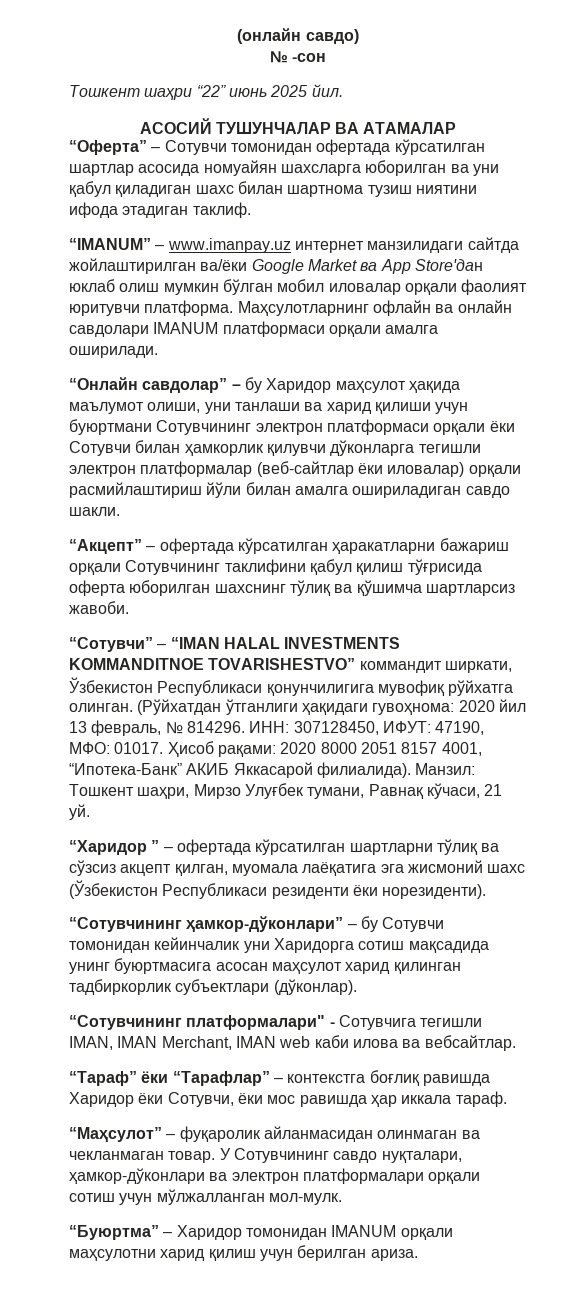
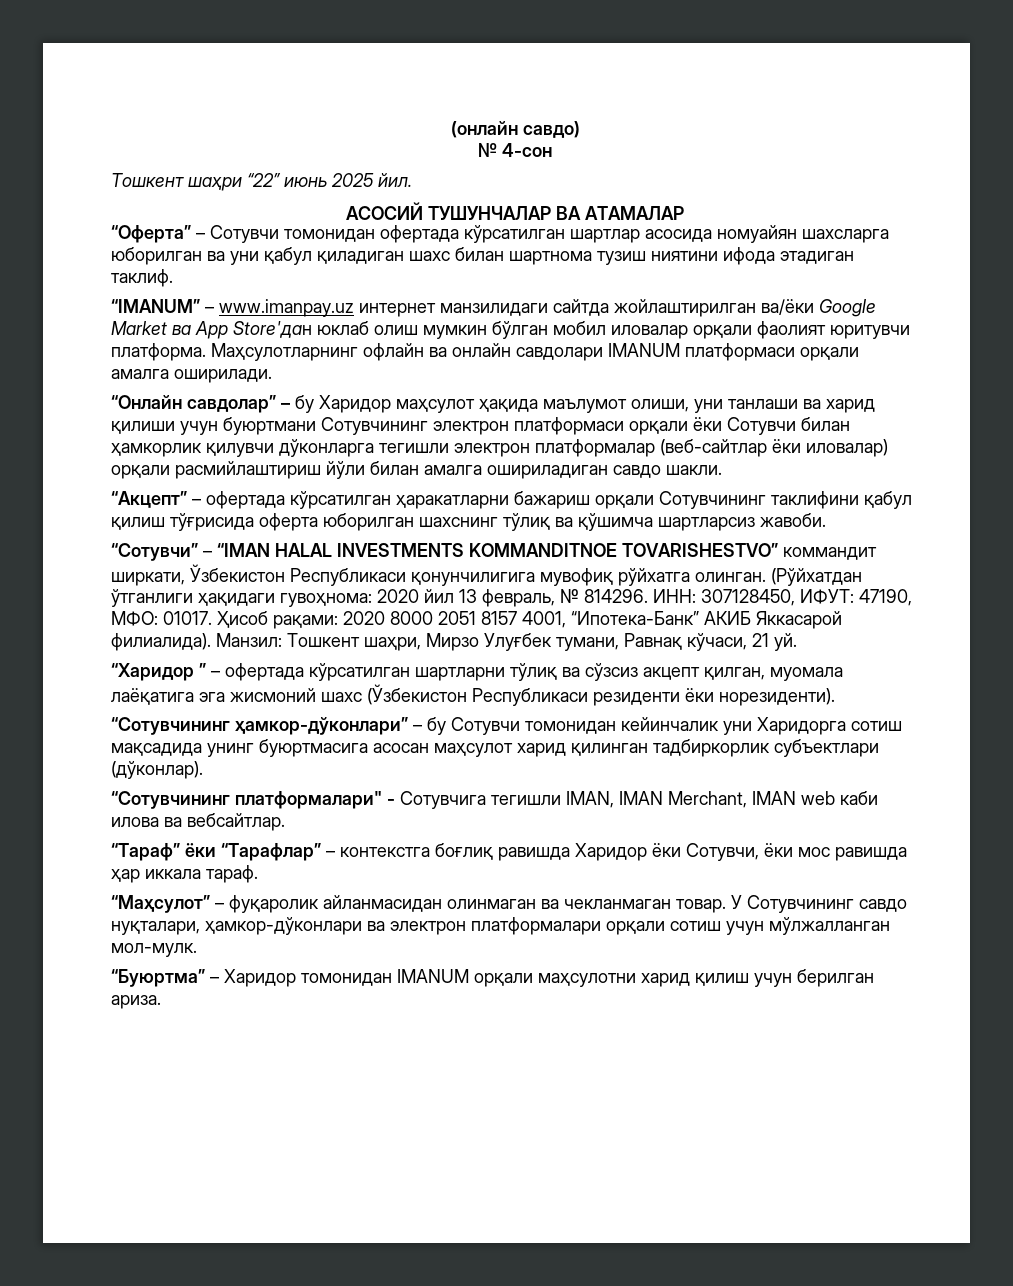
- № -сон
+ № 4-сон

